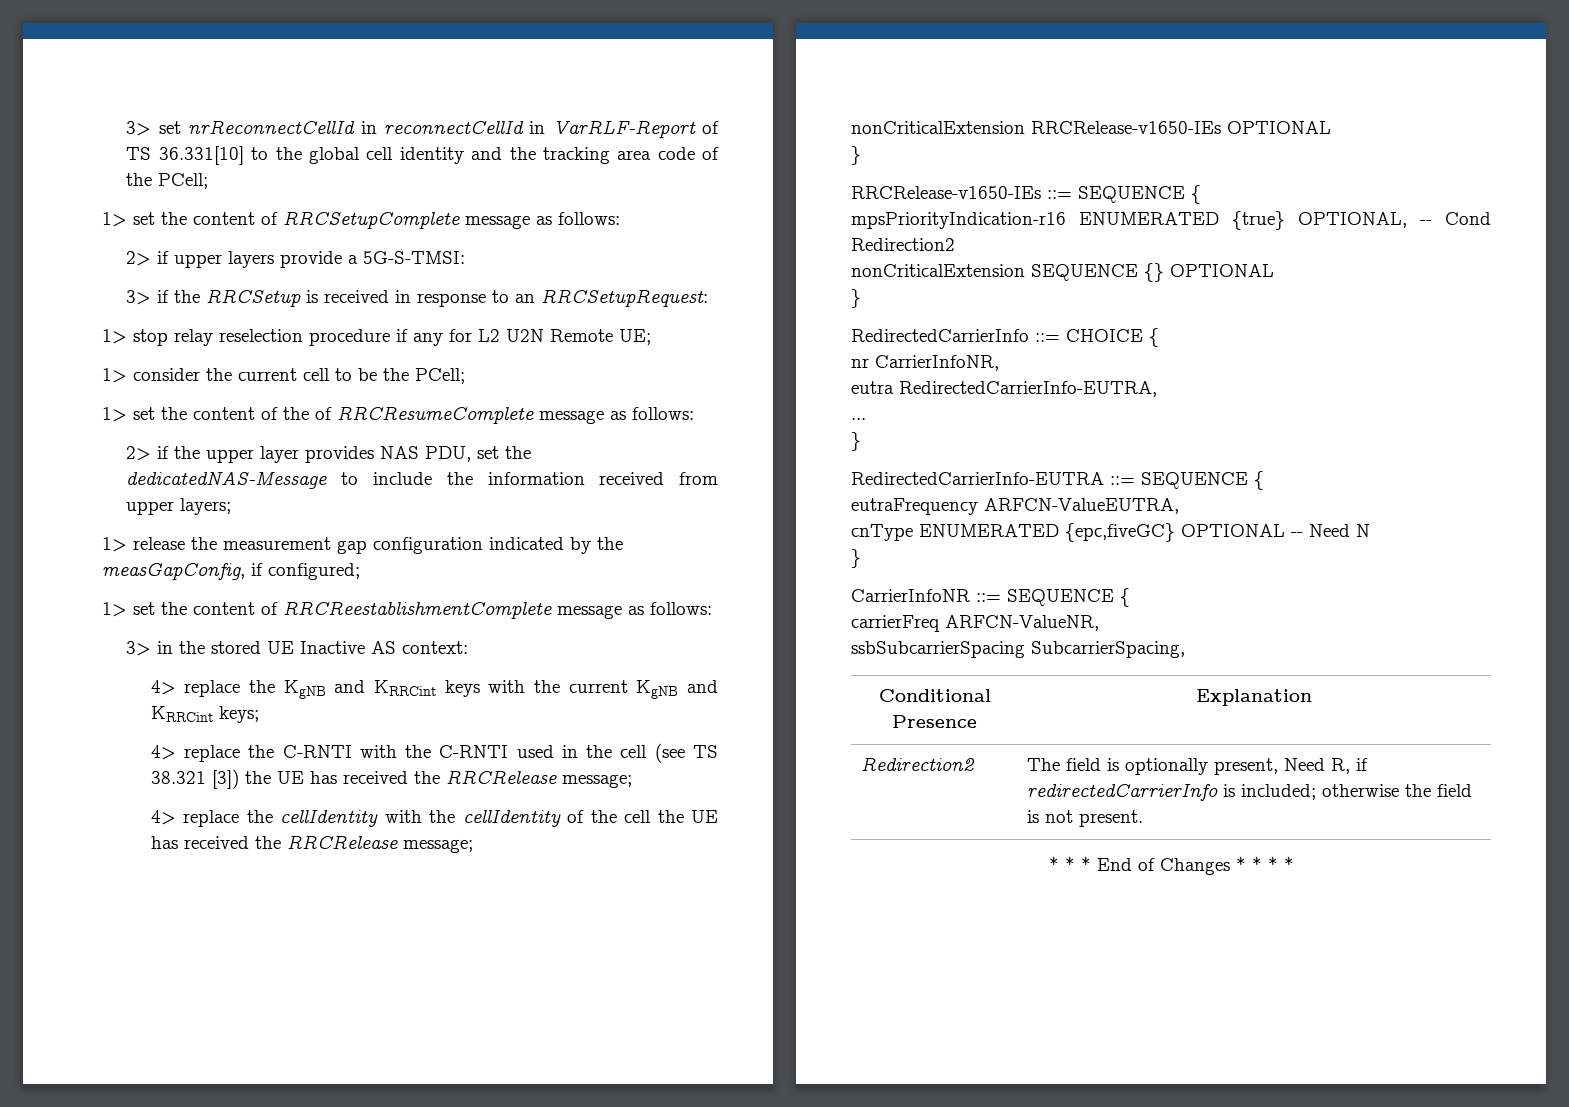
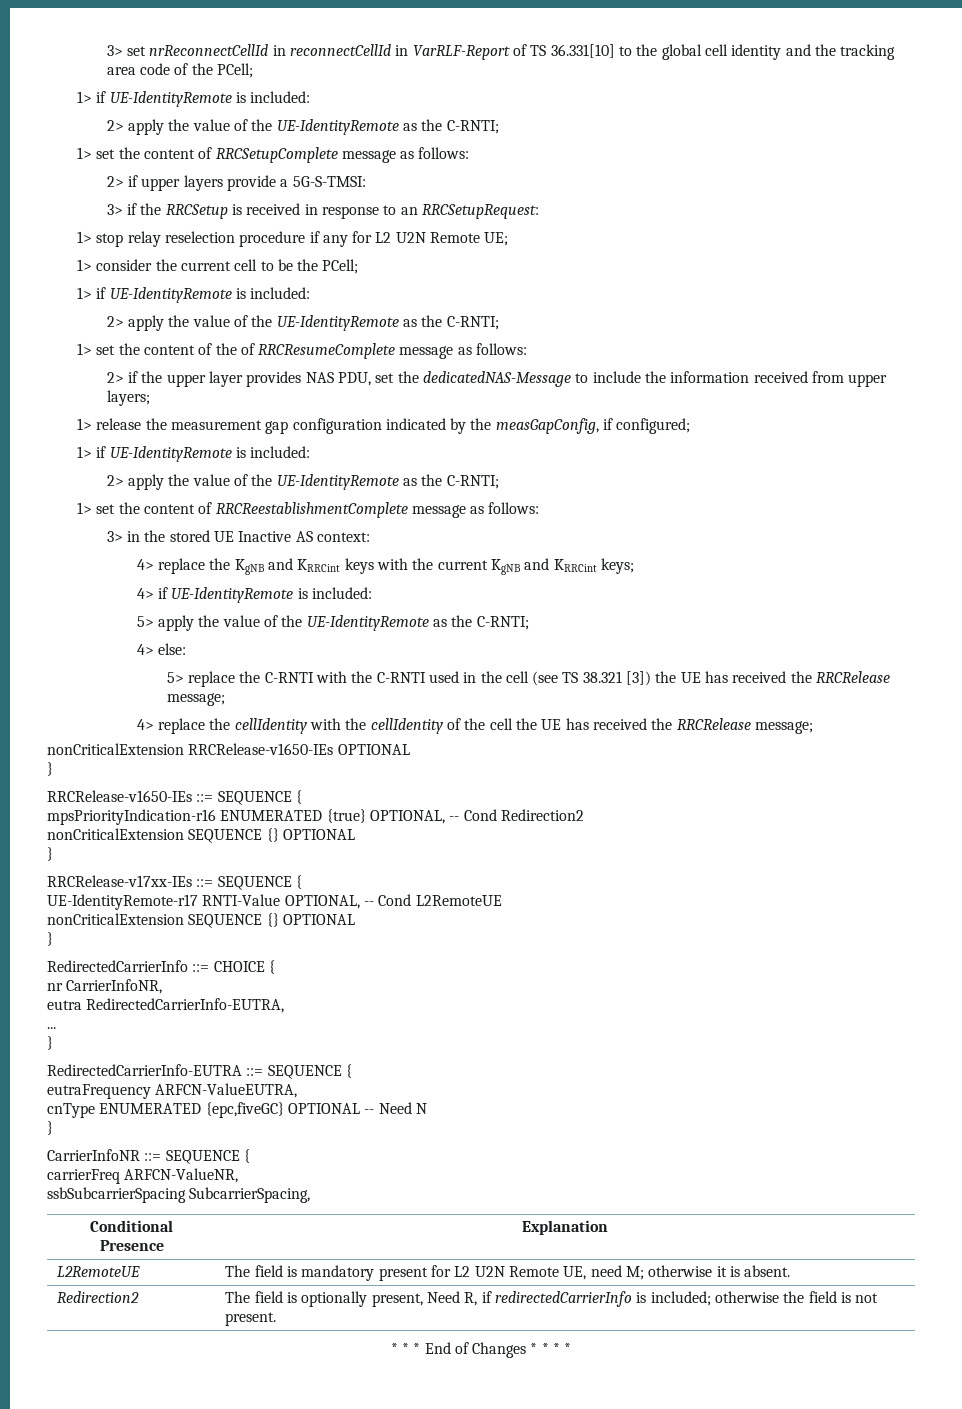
  3> set nrReconnectCellId in reconnectCellId in VarRLF-Report of TS 36.331[10] to the global cell identity and the tracking area code of the PCell;
+ 1> if UE-IdentityRemote is included:
+ 2> apply the value of the UE-IdentityRemote as the C-RNTI;
  1> consider the current cell to be the PCell;
+ 1> if UE-IdentityRemote is included:
+ 2> apply the value of the UE-IdentityRemote as the C-RNTI;
  1> release the measurement gap configuration indicated by the measGapConfig, if configured;
+ 1> if UE-IdentityRemote is included:
+ 2> apply the value of the UE-IdentityRemote as the C-RNTI;
- 4> replace the C-RNTI with the C-RNTI used in the cell (see TS 38.321 [3]) the UE has received the RRCRelease message;
+ 4> if UE-IdentityRemote is included:
+ 5> apply the value of the UE-IdentityRemote as the C-RNTI;
+ 4> else:
+ 5> replace the C-RNTI with the C-RNTI used in the cell (see TS 38.321 [3]) the UE has received the RRCRelease message;
+ RRCRelease-v17xx-IEs ::= SEQUENCE {
+ UE-IdentityRemote-r17 RNTI-Value OPTIONAL, -- Cond L2RemoteUE
+ nonCriticalExtension SEQUENCE {} OPTIONAL
+ }
+ L2RemoteUE | The field is mandatory present for L2 U2N Remote UE, need M; otherwise it is absent.

